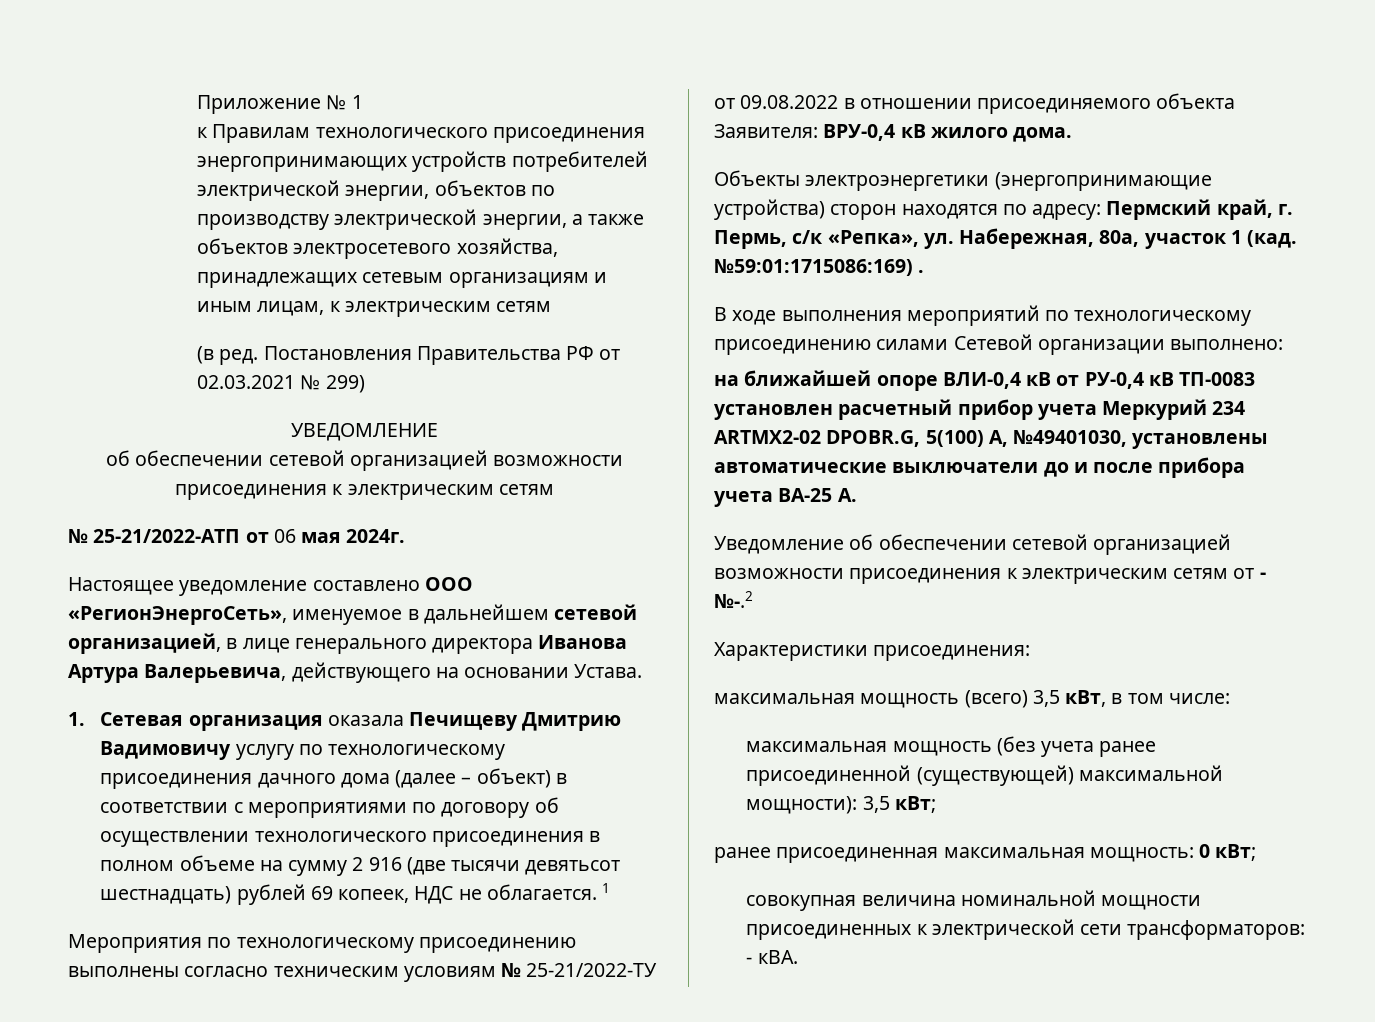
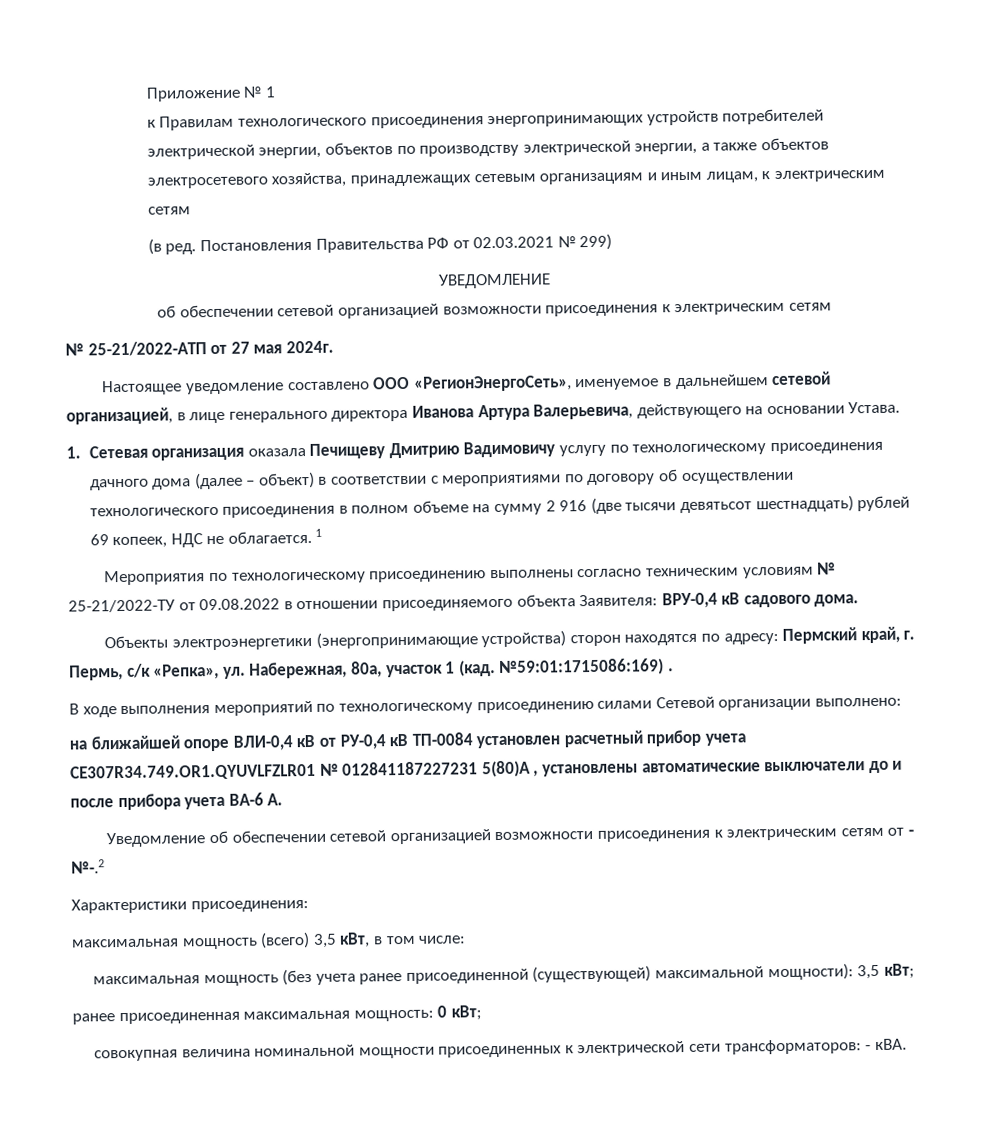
- № 25-21/2022-АТП от 06 мая 2024г.
+ № 25-21/2022-АТП от 27 мая 2024г.
- Мероприятия по технологическому присоединению выполнены согласно техническим условиям № 25-21/2022-ТУ от 09.08.2022 в отношении присоединяемого объекта Заявителя: ВРУ-0,4 кВ жилого дома.
+ Мероприятия по технологическому присоединению выполнены согласно техническим условиям № 25-21/2022-ТУ от 09.08.2022 в отношении присоединяемого объекта Заявителя: ВРУ-0,4 кВ садового дома.
- на ближайшей опоре ВЛИ-0,4 кВ от РУ-0,4 кВ ТП-0083 установлен расчетный прибор учета Меркурий 234 ARTMX2-02 DPOBR.G, 5(100) А, №49401030, установлены автоматические выключатели до и после прибора учета ВА-25 А.
+ на ближайшей опоре ВЛИ-0,4 кВ от РУ-0,4 кВ ТП-0084 установлен расчетный прибор учета CE307R34.749.OR1.QYUVLFZLR01 № 012841187227231 5(80)А , установлены автоматические выключатели до и после прибора учета ВА-6 А.

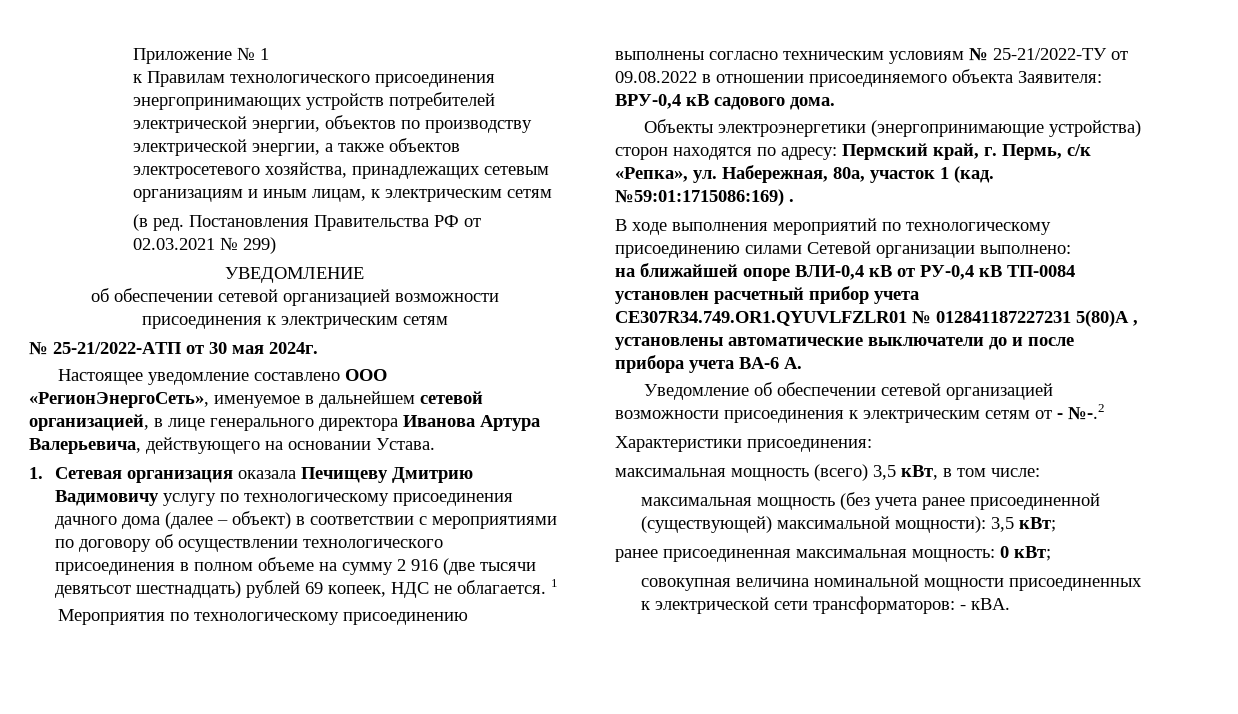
- № 25-21/2022-АТП от 27 мая 2024г.
+ № 25-21/2022-АТП от 30 мая 2024г.

